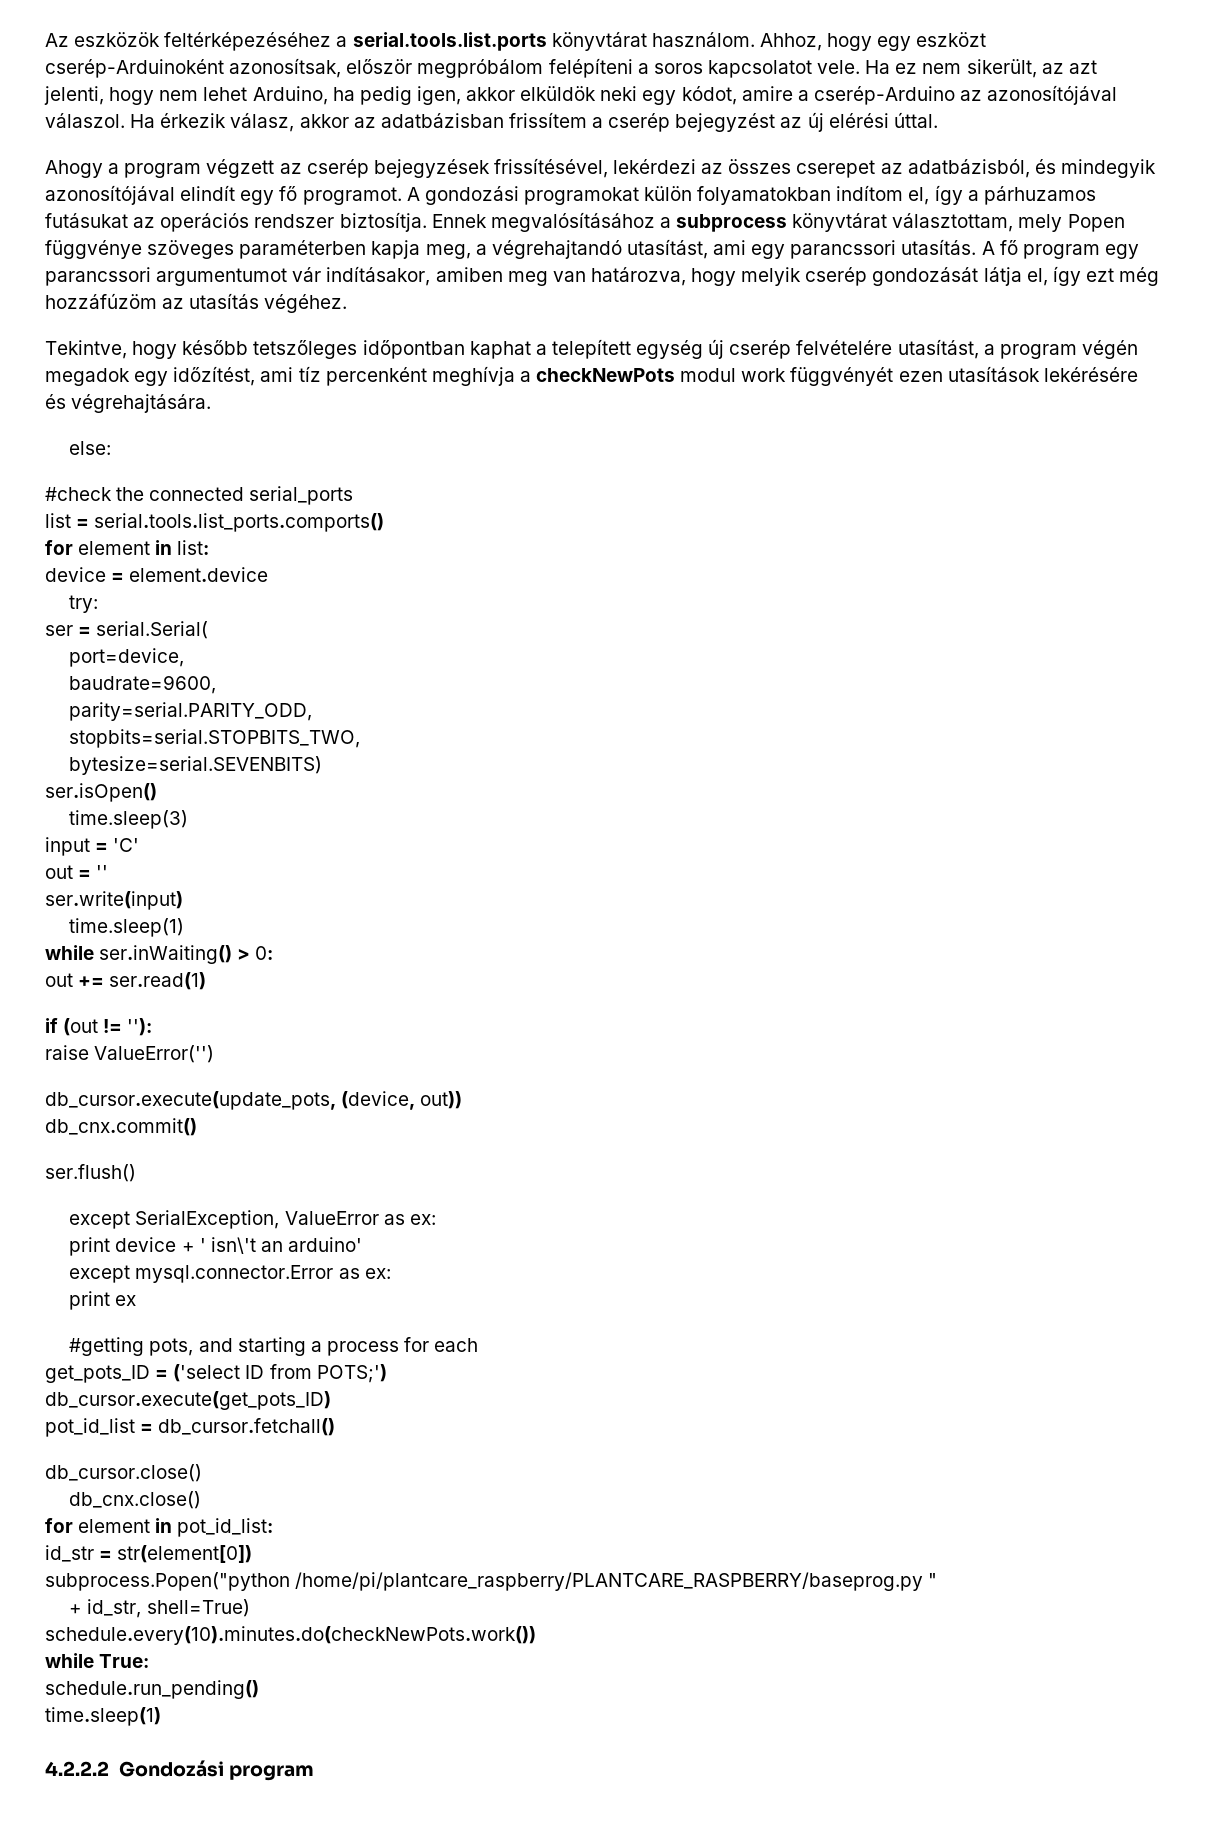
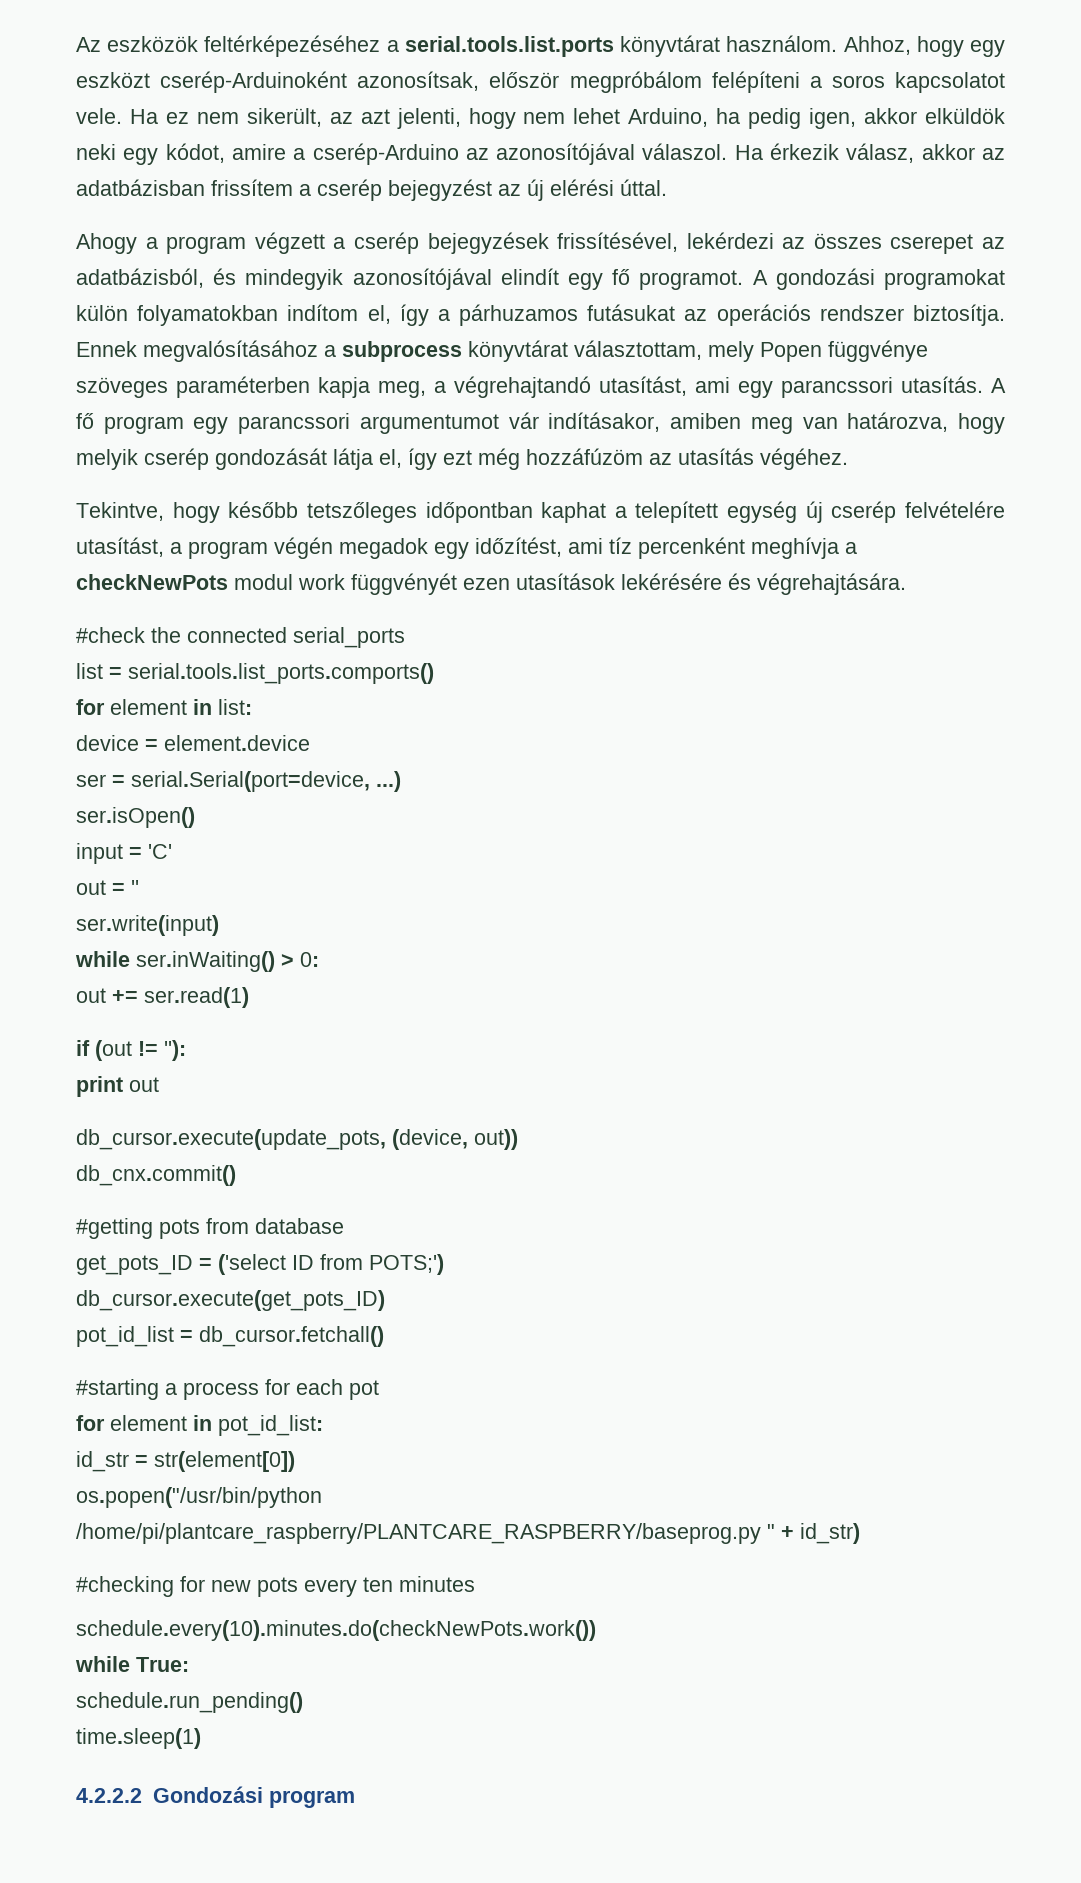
- Ahogy a program végzett az cserép bejegyzések frissítésével, lekérdezi az összes cserepet az adatbázisból, és mindegyik azonosítójával elindít egy fő programot.
+ Ahogy a program végzett a cserép bejegyzések frissítésével, lekérdezi az összes cserepet az adatbázisból, és mindegyik azonosítójával elindít egy fő programot.
- else:
- try:
- ser = serial.Serial(
- port=device,
- baudrate=9600,
- parity=serial.PARITY_ODD,
- stopbits=serial.STOPBITS_TWO,
- bytesize=serial.SEVENBITS)
+ ser = serial.Serial(port=device, ...)
- time.sleep(3)
  ser.write(input)
- time.sleep(1)
- raise ValueError('')
+ print out
- ser.flush()
- except SerialException, ValueError as ex:
- print device + ' isn\'t an arduino'
- except mysql.connector.Error as ex:
- print ex
- #getting pots, and starting a process for each
+ #getting pots from database
- db_cursor.close()
- db_cnx.close()
+ #starting a process for each pot
- subprocess.Popen("python /home/pi/plantcare_raspberry/PLANTCARE_RASPBERRY/baseprog.py "
- + id_str, shell=True)
+ os.popen("/usr/bin/python /home/pi/plantcare_raspberry/PLANTCARE_RASPBERRY/baseprog.py " + id_str)
+ #checking for new pots every ten minutes

